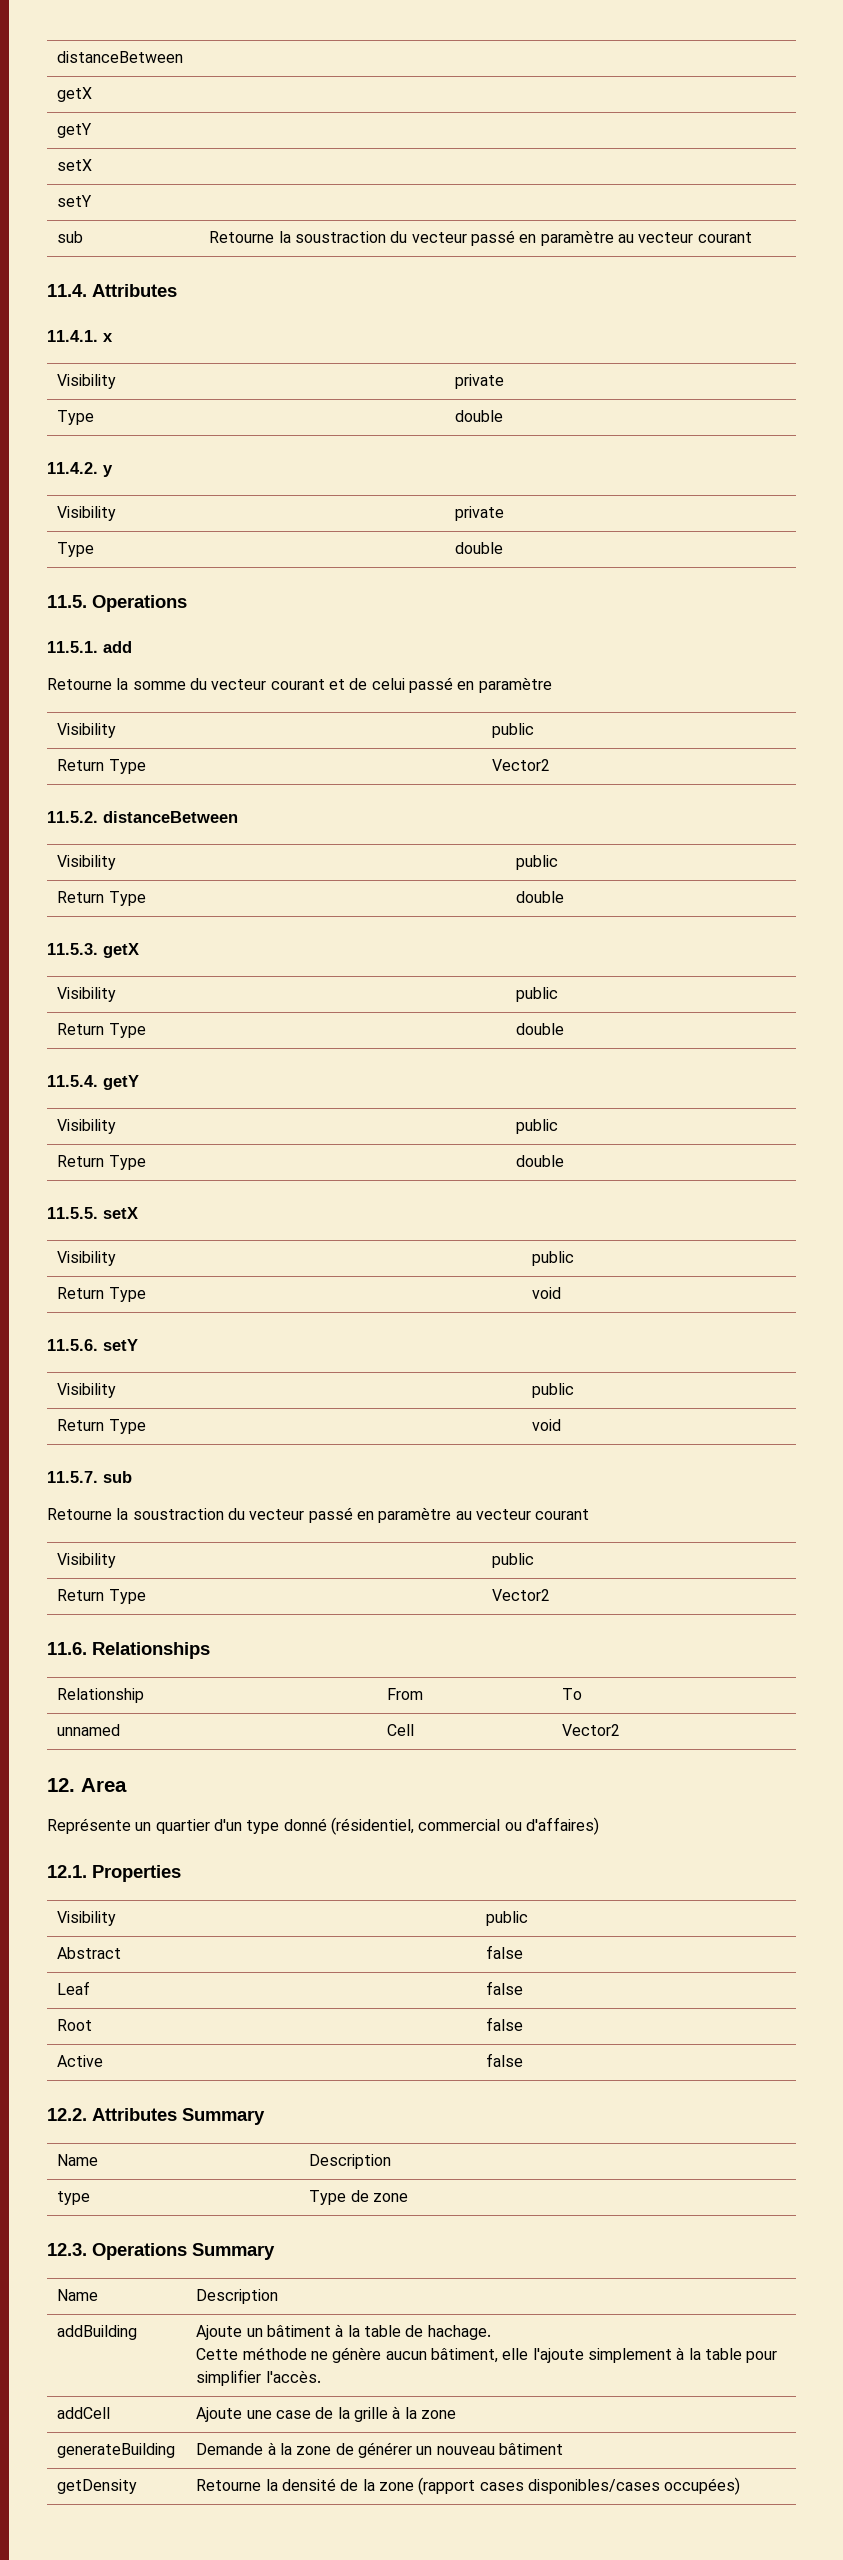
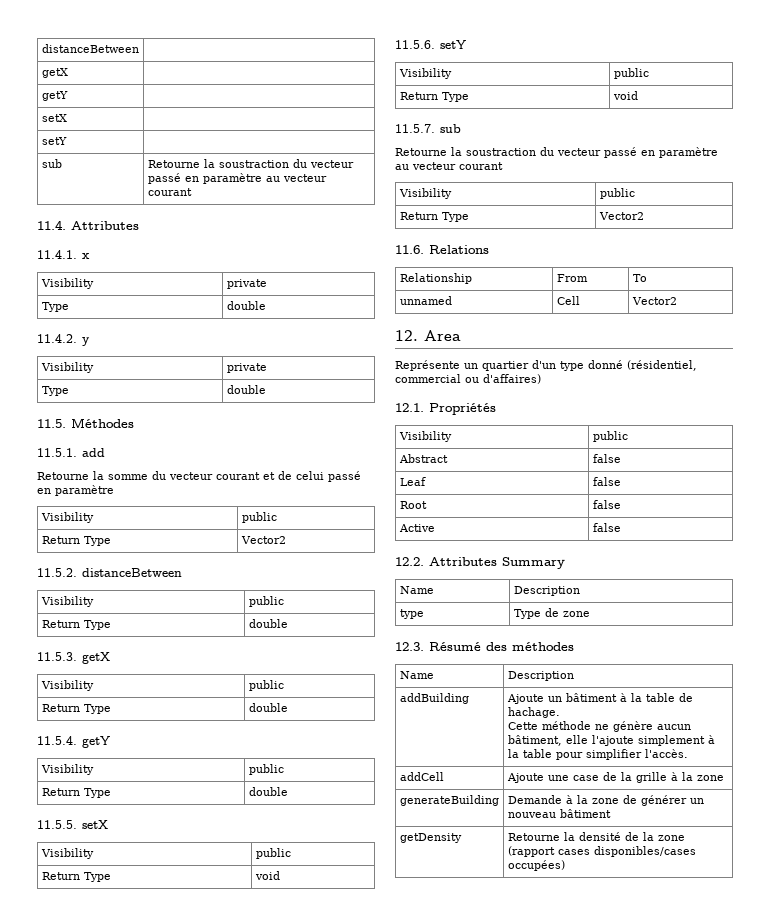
- 11.5. Operations
+ 11.5. Méthodes
- 11.6. Relationships
+ 11.6. Relations
- 12.1. Properties
+ 12.1. Propriétés
- 12.3. Operations Summary
+ 12.3. Résumé des méthodes

